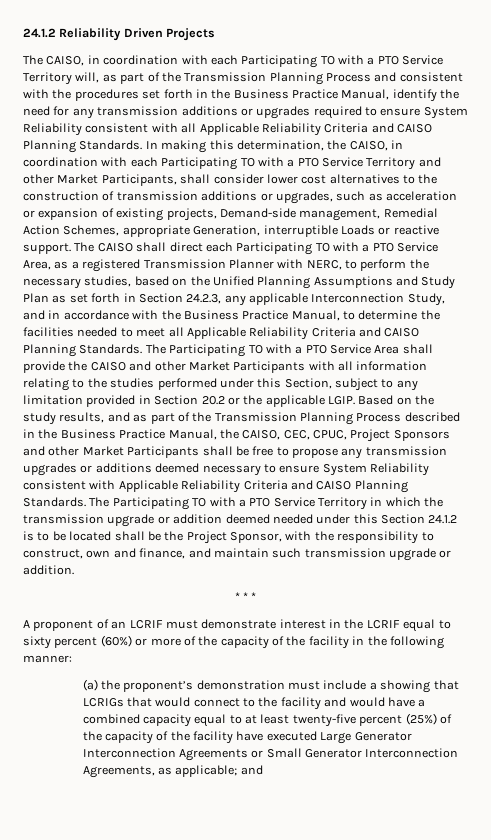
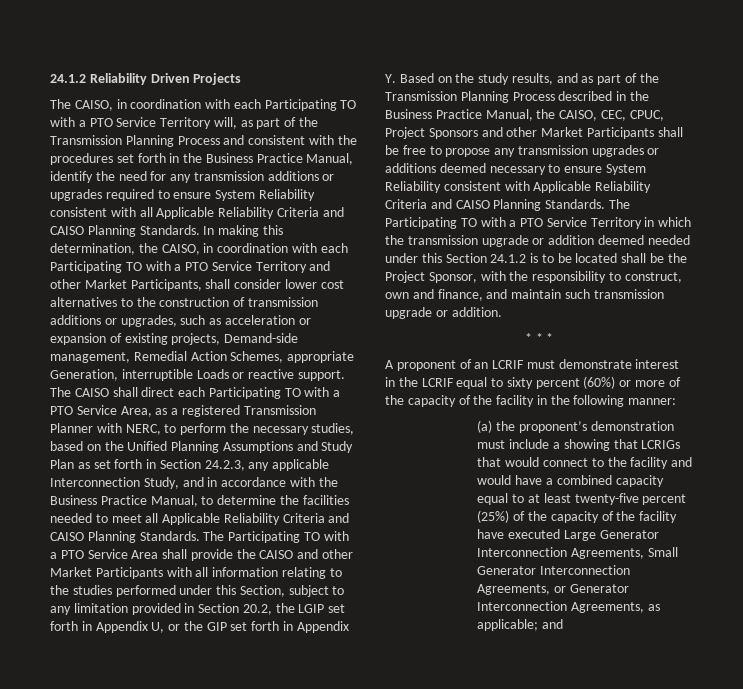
- The Participating TO with a PTO Service Area shall provide the CAISO and other Market Participants with all information relating to the studies performed under this Section, subject to any limitation provided in Section 20.2 or the applicable LGIP. Based on the study results, and as part of the Transmission Planning Process described in the Business Practice Manual, the CAISO, CEC, CPUC, Project Sponsors and other Market Participants shall be free to propose any transmission upgrades or additions deemed necessary to ensure System Reliability consistent with Applicable Reliability Criteria and CAISO Planning Standards.
+ The Participating TO with a PTO Service Area shall provide the CAISO and other Market Participants with all information relating to the studies performed under this Section, subject to any limitation provided in Section 20.2, the LGIP set forth in Appendix U, or the GIP set forth in Appendix Y. Based on the study results, and as part of the Transmission Planning Process described in the Business Practice Manual, the CAISO, CEC, CPUC, Project Sponsors and other Market Participants shall be free to propose any transmission upgrades or additions deemed necessary to ensure System Reliability consistent with Applicable Reliability Criteria and CAISO Planning Standards.
- (a) the proponent’s demonstration must include a showing that LCRIGs that would connect to the facility and would have a combined capacity equal to at least twenty-five percent (25%) of the capacity of the facility have executed Large Generator Interconnection Agreements or Small Generator Interconnection Agreements, as applicable; and
+ (a) the proponent’s demonstration must include a showing that LCRIGs that would connect to the facility and would have a combined capacity equal to at least twenty-five percent (25%) of the capacity of the facility have executed Large Generator Interconnection Agreements, Small Generator Interconnection Agreements, or Generator Interconnection Agreements, as applicable; and

